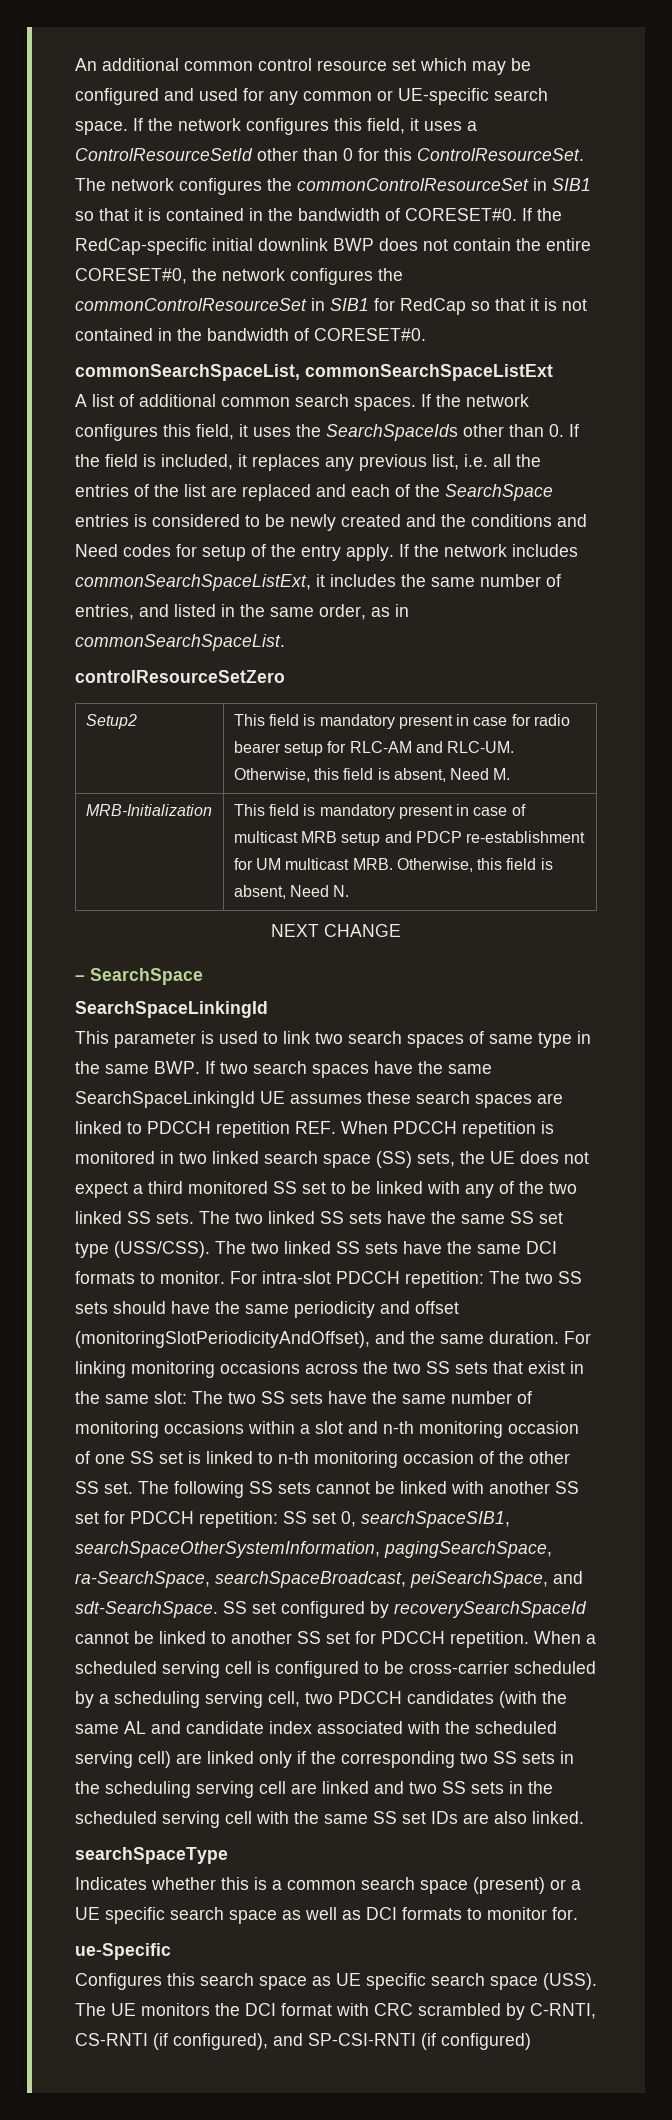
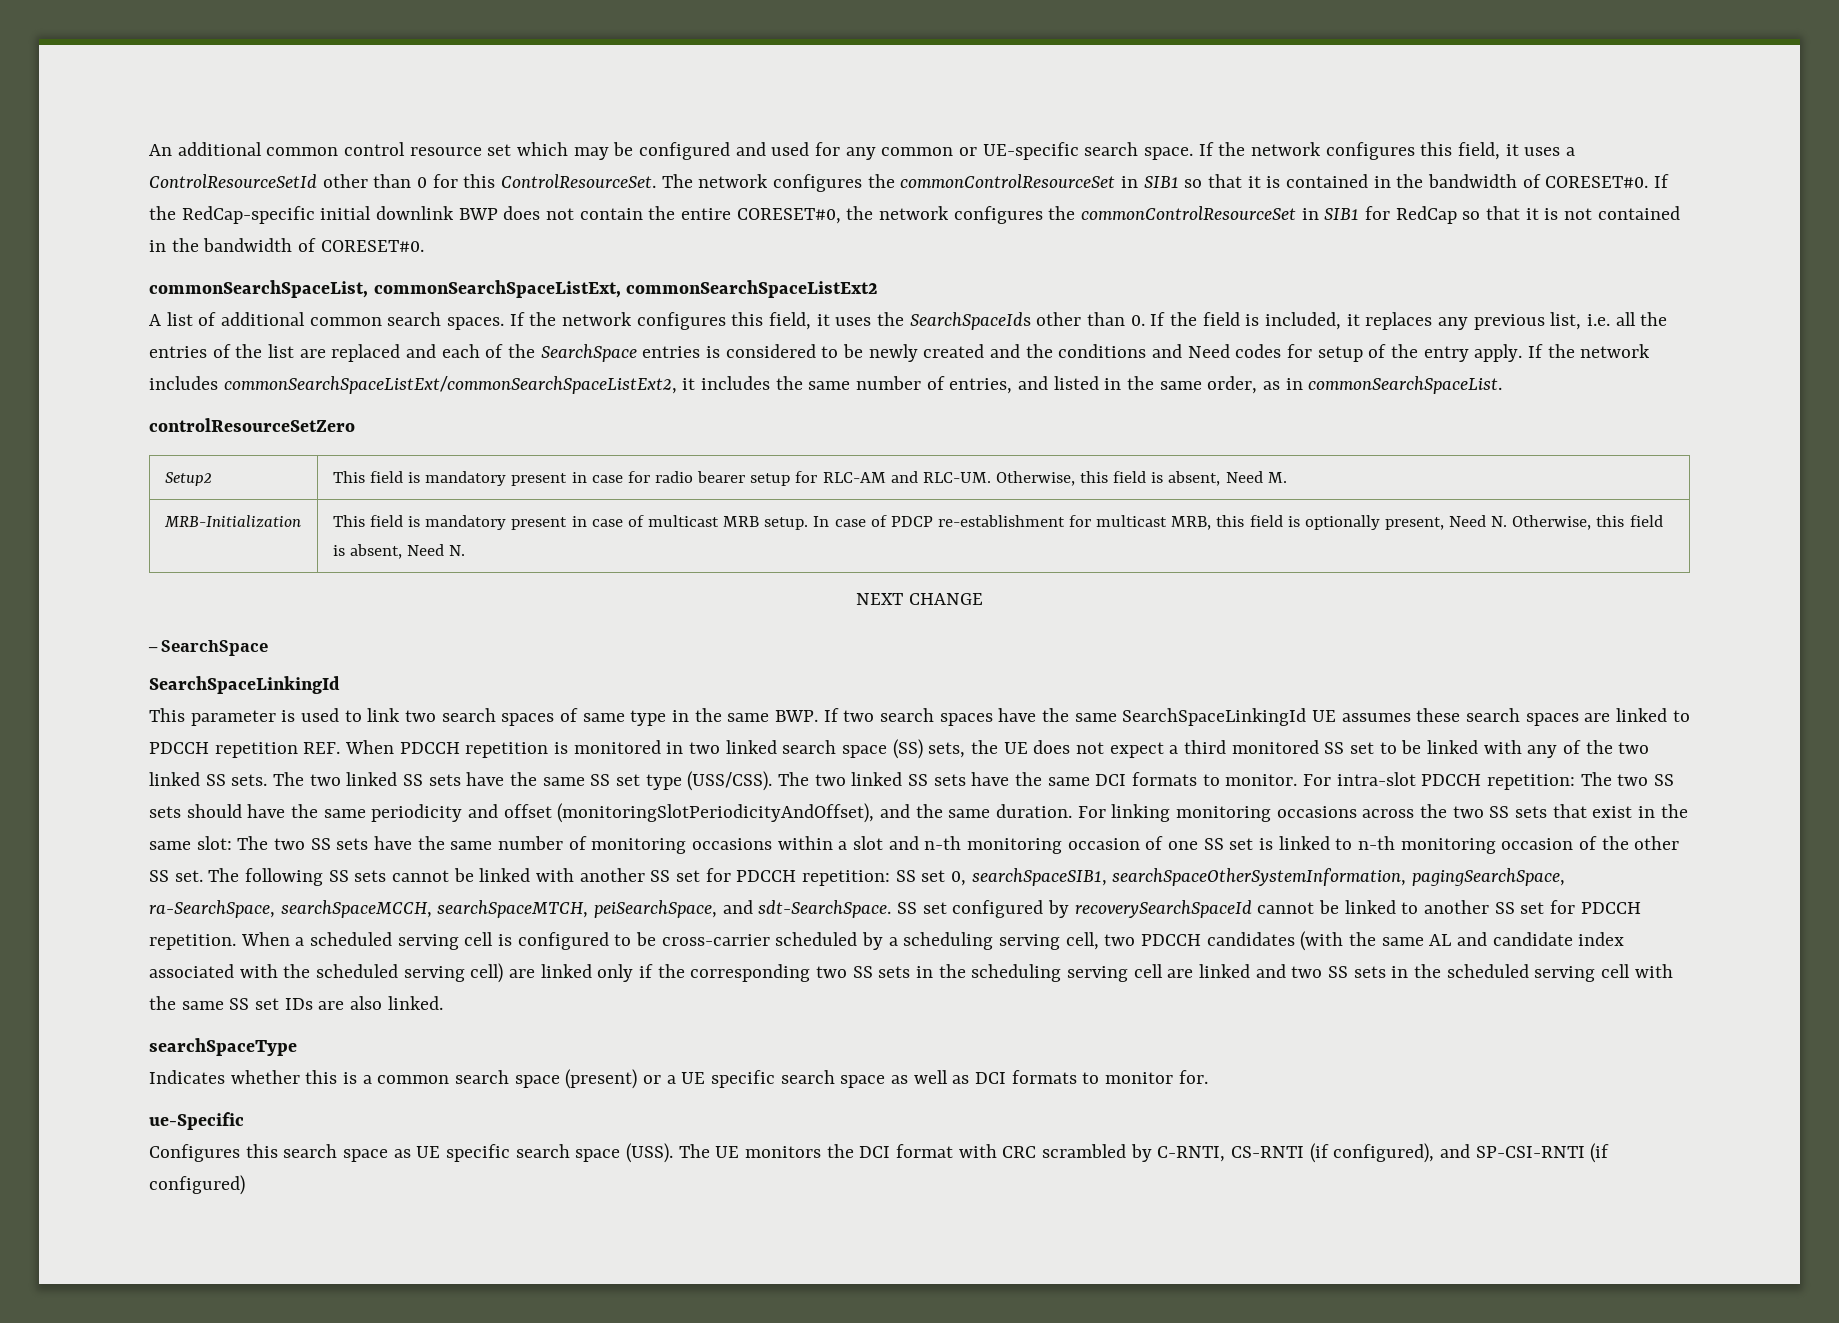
- commonSearchSpaceList, commonSearchSpaceListExt
+ commonSearchSpaceList, commonSearchSpaceListExt, commonSearchSpaceListExt2
- If the network includes commonSearchSpaceListExt, it includes the same number of entries, and listed in the same order, as in commonSearchSpaceList.
+ If the network includes commonSearchSpaceListExt/commonSearchSpaceListExt2, it includes the same number of entries, and listed in the same order, as in commonSearchSpaceList.
- MRB-Initialization | This field is mandatory present in case of multicast MRB setup and PDCP re-establishment for UM multicast MRB. Otherwise, this field is absent, Need N.
+ MRB-Initialization | This field is mandatory present in case of multicast MRB setup. In case of PDCP re-establishment for multicast MRB, this field is optionally present, Need N. Otherwise, this field is absent, Need N.
- The following SS sets cannot be linked with another SS set for PDCCH repetition: SS set 0, searchSpaceSIB1, searchSpaceOtherSystemInformation, pagingSearchSpace, ra-SearchSpace, searchSpaceBroadcast, peiSearchSpace, and sdt-SearchSpace.
+ The following SS sets cannot be linked with another SS set for PDCCH repetition: SS set 0, searchSpaceSIB1, searchSpaceOtherSystemInformation, pagingSearchSpace, ra-SearchSpace, searchSpaceMCCH, searchSpaceMTCH, peiSearchSpace, and sdt-SearchSpace.

